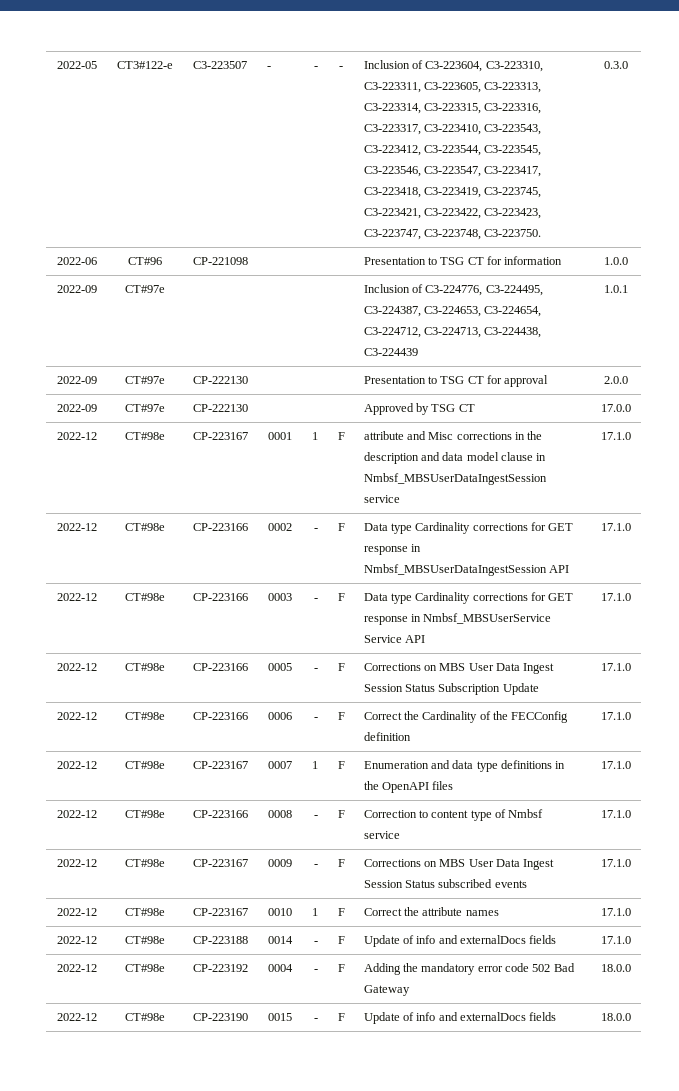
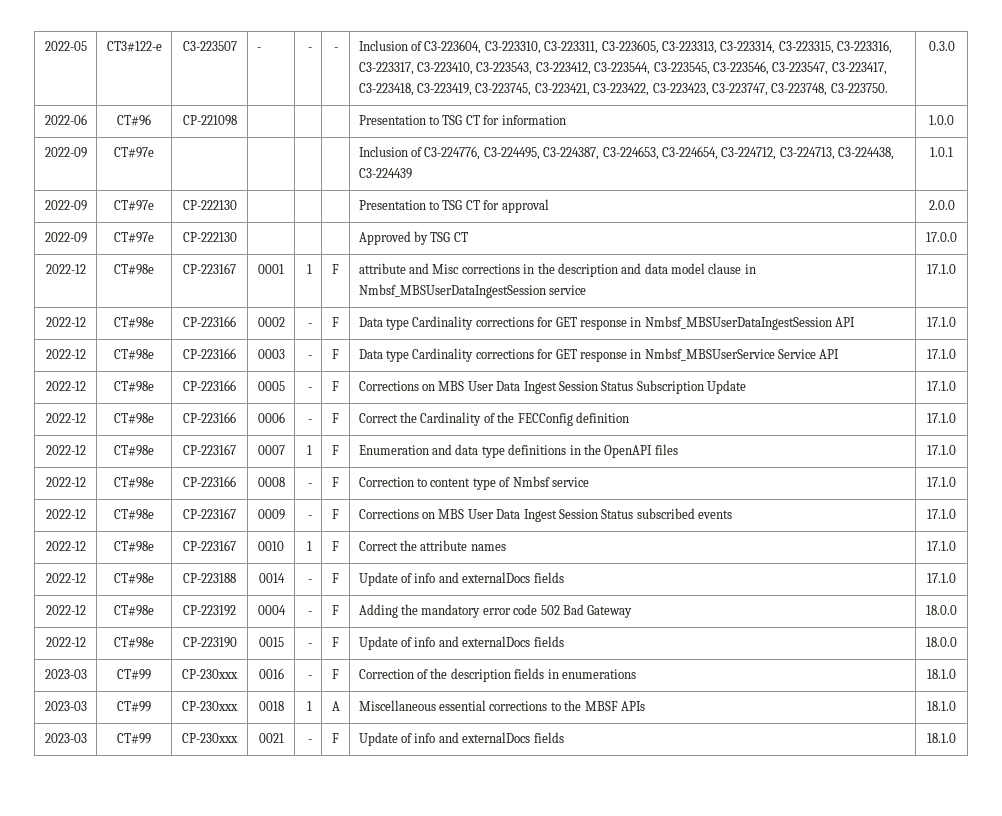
+ 2023-03 | CT#99 | CP-230xxx | 0016 | - | F | Correction of the description fields in enumerations | 18.1.0
+ 2023-03 | CT#99 | CP-230xxx | 0018 | 1 | A | Miscellaneous essential corrections to the MBSF APIs | 18.1.0
+ 2023-03 | CT#99 | CP-230xxx | 0021 | - | F | Update of info and externalDocs fields | 18.1.0

